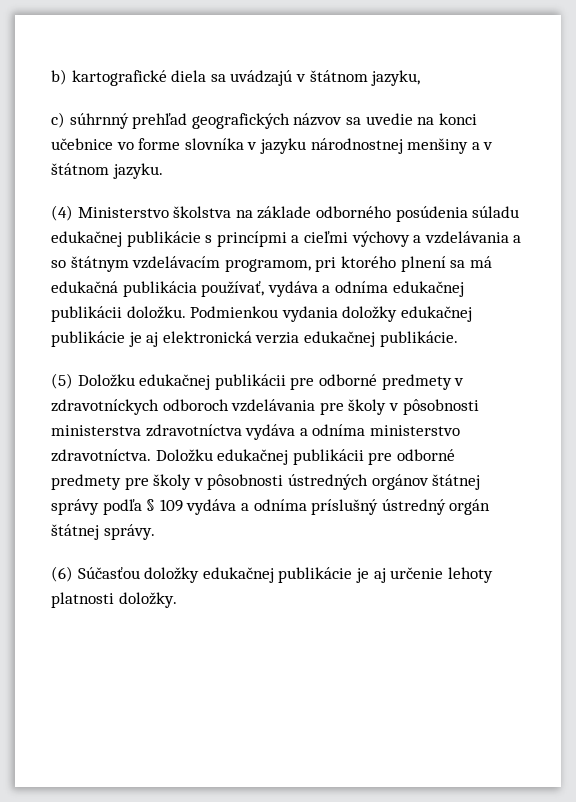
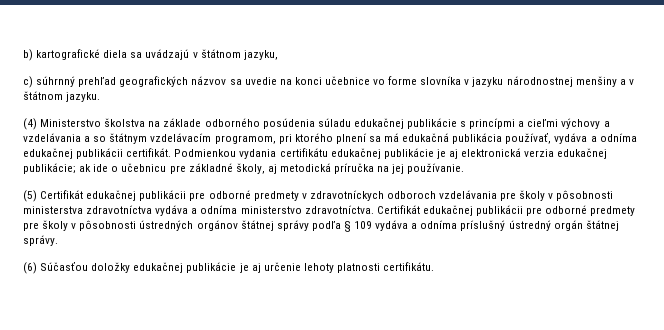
- (4) Ministerstvo školstva na základe odborného posúdenia súladu edukačnej publikácie s princípmi a cieľmi výchovy a vzdelávania a so štátnym vzdelávacím programom, pri ktorého plnení sa má edukačná publikácia používať, vydáva a odníma edukačnej publikácii doložku.
+ (4) Ministerstvo školstva na základe odborného posúdenia súladu edukačnej publikácie s princípmi a cieľmi výchovy a vzdelávania a so štátnym vzdelávacím programom, pri ktorého plnení sa má edukačná publikácia používať, vydáva a odníma edukačnej publikácii certifikát.
- Podmienkou vydania doložky edukačnej publikácie je aj elektronická verzia edukačnej publikácie.
+ Podmienkou vydania certifikátu edukačnej publikácie je aj elektronická verzia edukačnej publikácie; ak ide o učebnicu pre základné školy, aj metodická príručka na jej používanie.
- (5) Doložku edukačnej publikácii pre odborné predmety v zdravotníckych odboroch vzdelávania pre školy v pôsobnosti ministerstva zdravotníctva vydáva a odníma ministerstvo zdravotníctva.
+ (5) Certifikát edukačnej publikácii pre odborné predmety v zdravotníckych odboroch vzdelávania pre školy v pôsobnosti ministerstva zdravotníctva vydáva a odníma ministerstvo zdravotníctva.
- Doložku edukačnej publikácii pre odborné predmety pre školy v pôsobnosti ústredných orgánov štátnej správy podľa § 109 vydáva a odníma príslušný ústredný orgán štátnej správy.
+ Certifikát edukačnej publikácii pre odborné predmety pre školy v pôsobnosti ústredných orgánov štátnej správy podľa § 109 vydáva a odníma príslušný ústredný orgán štátnej správy.
- (6) Súčasťou doložky edukačnej publikácie je aj určenie lehoty platnosti doložky.
+ (6) Súčasťou doložky edukačnej publikácie je aj určenie lehoty platnosti certifikátu.

